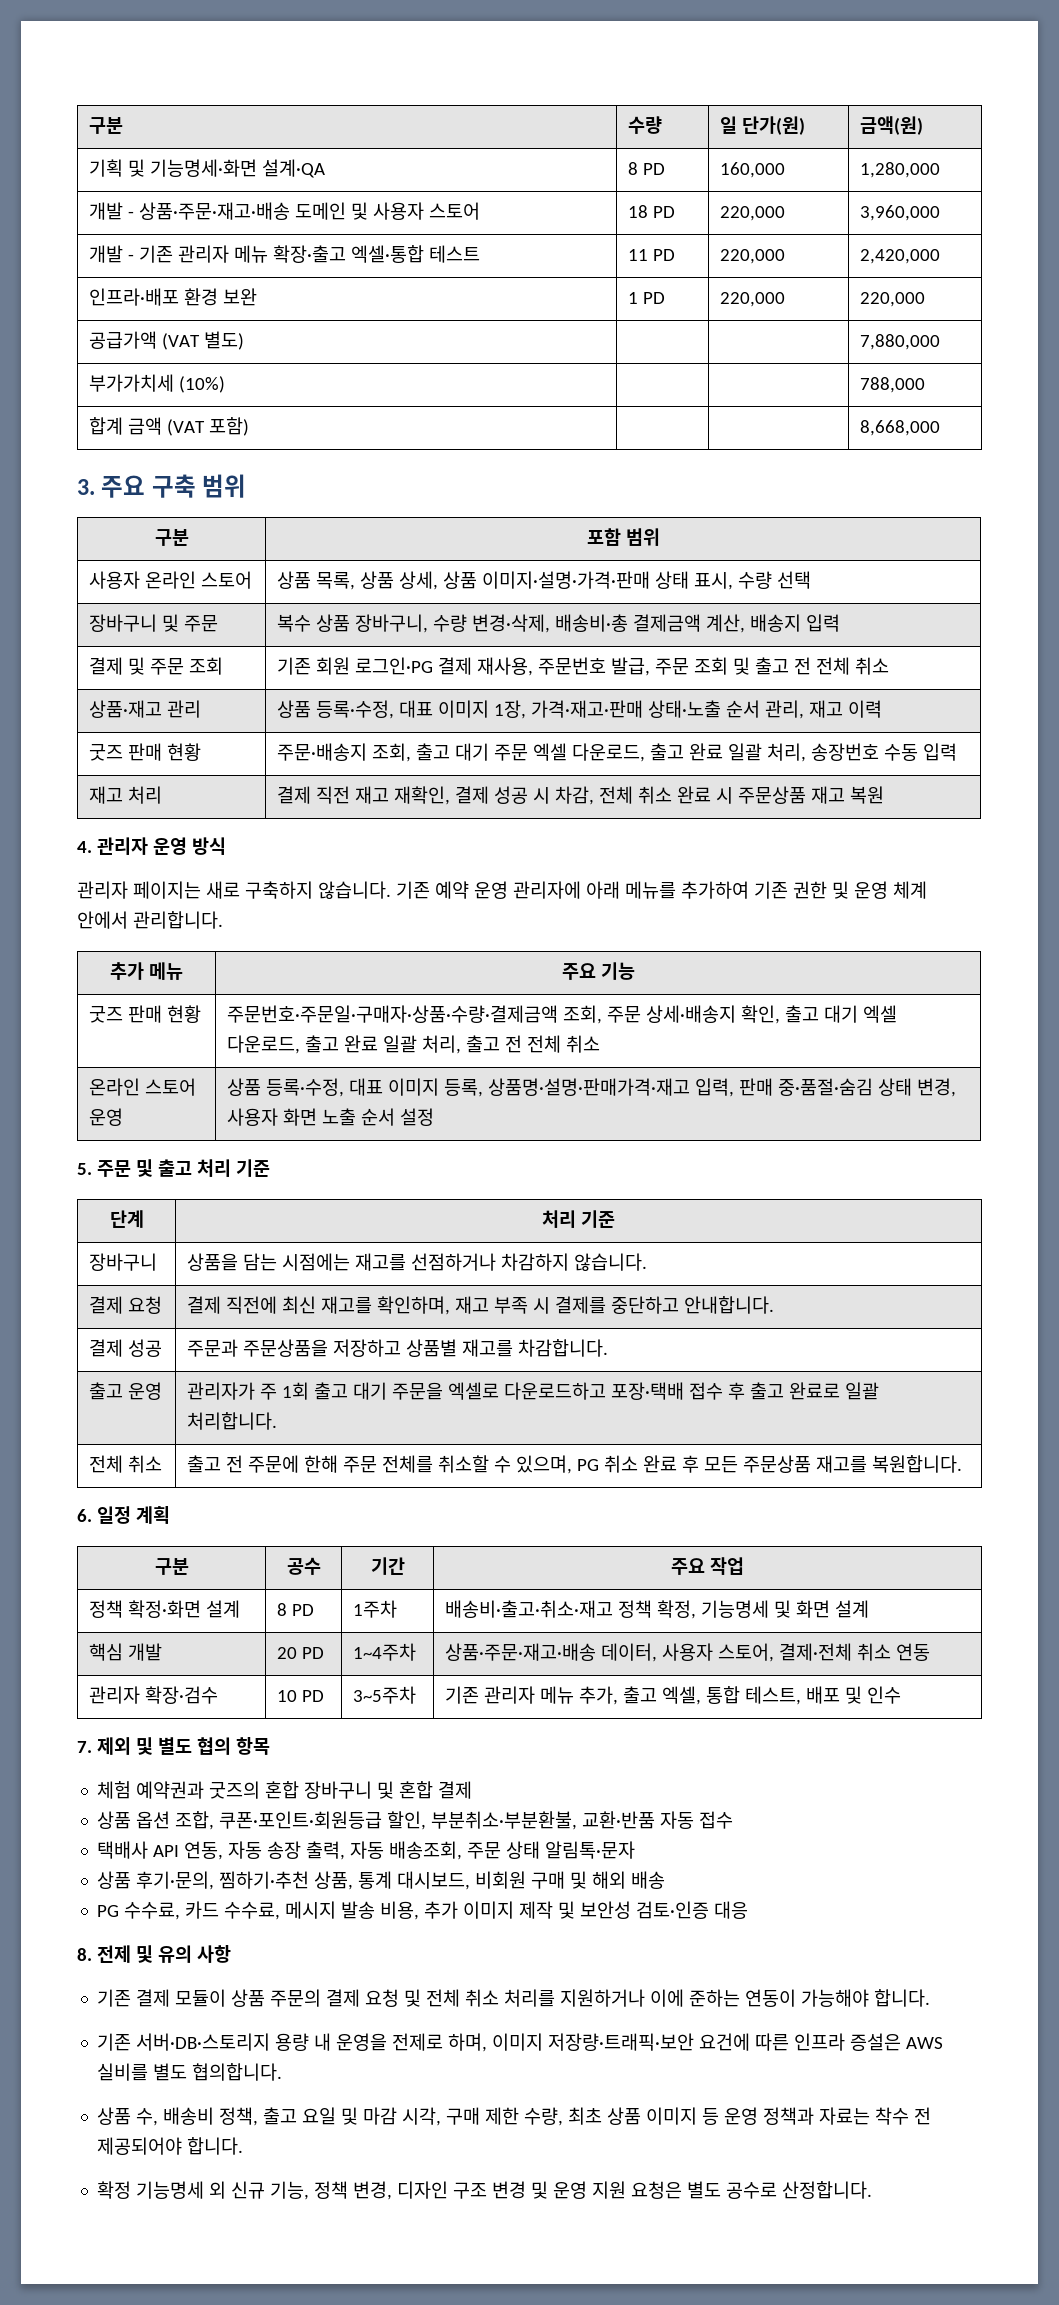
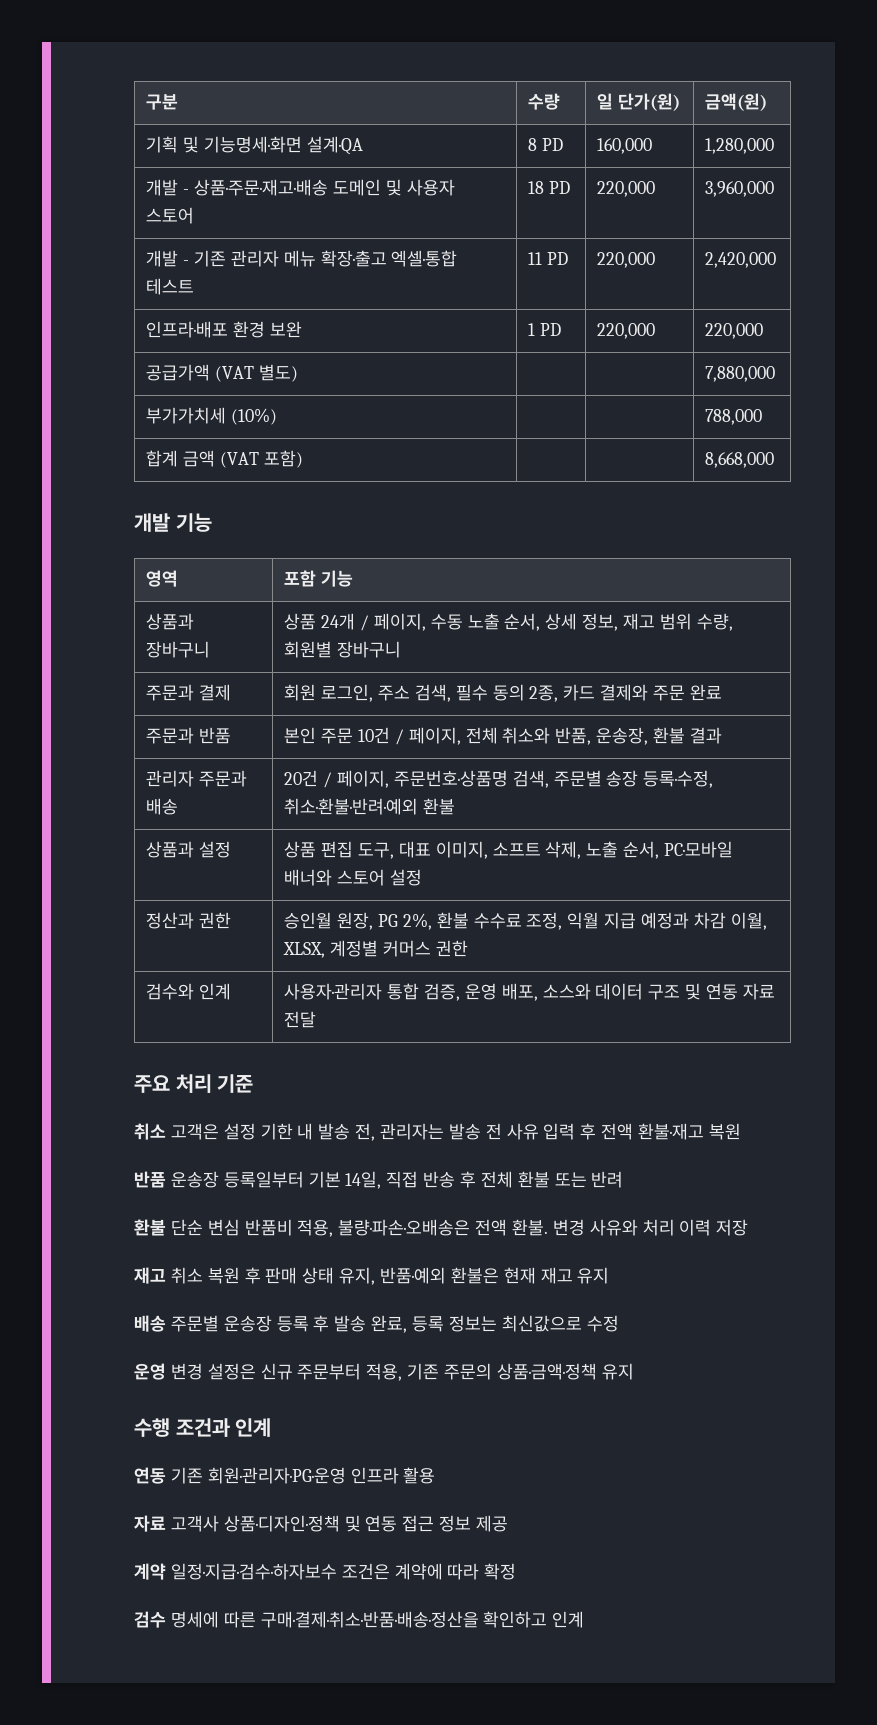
- 3. 주요 구축 범위
- 구분 | 포함 범위
- 사용자 온라인 스토어 | 상품 목록, 상품 상세, 상품 이미지·설명·가격·판매 상태 표시, 수량 선택
- 장바구니 및 주문 | 복수 상품 장바구니, 수량 변경·삭제, 배송비·총 결제금액 계산, 배송지 입력
- 결제 및 주문 조회 | 기존 회원 로그인·PG 결제 재사용, 주문번호 발급, 주문 조회 및 출고 전 전체 취소
- 상품·재고 관리 | 상품 등록·수정, 대표 이미지 1장, 가격·재고·판매 상태·노출 순서 관리, 재고 이력
- 굿즈 판매 현황 | 주문·배송지 조회, 출고 대기 주문 엑셀 다운로드, 출고 완료 일괄 처리, 송장번호 수동 입력
- 재고 처리 | 결제 직전 재고 재확인, 결제 성공 시 차감, 전체 취소 완료 시 주문상품 재고 복원
- 4. 관리자 운영 방식
- 관리자 페이지는 새로 구축하지 않습니다. 기존 예약 운영 관리자에 아래 메뉴를 추가하여 기존 권한 및 운영 체계 안에서 관리합니다.
- 추가 메뉴 | 주요 기능
- 굿즈 판매 현황 | 주문번호·주문일·구매자·상품·수량·결제금액 조회, 주문 상세·배송지 확인, 출고 대기 엑셀 다운로드, 출고 완료 일괄 처리, 출고 전 전체 취소
- 온라인 스토어 운영 | 상품 등록·수정, 대표 이미지 등록, 상품명·설명·판매가격·재고 입력, 판매 중·품절·숨김 상태 변경, 사용자 화면 노출 순서 설정
- 5. 주문 및 출고 처리 기준
- 단계 | 처리 기준
- 장바구니 | 상품을 담는 시점에는 재고를 선점하거나 차감하지 않습니다.
- 결제 요청 | 결제 직전에 최신 재고를 확인하며, 재고 부족 시 결제를 중단하고 안내합니다.
- 결제 성공 | 주문과 주문상품을 저장하고 상품별 재고를 차감합니다.
- 출고 운영 | 관리자가 주 1회 출고 대기 주문을 엑셀로 다운로드하고 포장·택배 접수 후 출고 완료로 일괄 처리합니다.
- 전체 취소 | 출고 전 주문에 한해 주문 전체를 취소할 수 있으며, PG 취소 완료 후 모든 주문상품 재고를 복원합니다.
- 6. 일정 계획
- 구분 | 공수 | 기간 | 주요 작업
- 정책 확정·화면 설계 | 8 PD | 1주차 | 배송비·출고·취소·재고 정책 확정, 기능명세 및 화면 설계
- 핵심 개발 | 20 PD | 1~4주차 | 상품·주문·재고·배송 데이터, 사용자 스토어, 결제·전체 취소 연동
- 관리자 확장·검수 | 10 PD | 3~5주차 | 기존 관리자 메뉴 추가, 출고 엑셀, 통합 테스트, 배포 및 인수
- 7. 제외 및 별도 협의 항목
- 체험 예약권과 굿즈의 혼합 장바구니 및 혼합 결제
- 상품 옵션 조합, 쿠폰·포인트·회원등급 할인, 부분취소·부분환불, 교환·반품 자동 접수
- 택배사 API 연동, 자동 송장 출력, 자동 배송조회, 주문 상태 알림톡·문자
- 상품 후기·문의, 찜하기·추천 상품, 통계 대시보드, 비회원 구매 및 해외 배송
- PG 수수료, 카드 수수료, 메시지 발송 비용, 추가 이미지 제작 및 보안성 검토·인증 대응
- 8. 전제 및 유의 사항
- 기존 결제 모듈이 상품 주문의 결제 요청 및 전체 취소 처리를 지원하거나 이에 준하는 연동이 가능해야 합니다.
- 기존 서버·DB·스토리지 용량 내 운영을 전제로 하며, 이미지 저장량·트래픽·보안 요건에 따른 인프라 증설은 AWS 실비를 별도 협의합니다.
- 상품 수, 배송비 정책, 출고 요일 및 마감 시각, 구매 제한 수량, 최초 상품 이미지 등 운영 정책과 자료는 착수 전 제공되어야 합니다.
- 확정 기능명세 외 신규 기능, 정책 변경, 디자인 구조 변경 및 운영 지원 요청은 별도 공수로 산정합니다.
+ 개발 기능
+ 영역 | 포함 기능
+ 상품과 장바구니 | 상품 24개 / 페이지, 수동 노출 순서, 상세 정보, 재고 범위 수량, 회원별 장바구니
+ 주문과 결제 | 회원 로그인, 주소 검색, 필수 동의 2종, 카드 결제와 주문 완료
+ 주문과 반품 | 본인 주문 10건 / 페이지, 전체 취소와 반품, 운송장, 환불 결과
+ 관리자 주문과 배송 | 20건 / 페이지, 주문번호·상품명 검색, 주문별 송장 등록·수정, 취소·환불·반려·예외 환불
+ 상품과 설정 | 상품 편집 도구, 대표 이미지, 소프트 삭제, 노출 순서, PC·모바일 배너와 스토어 설정
+ 정산과 권한 | 승인월 원장, PG 2%, 환불 수수료 조정, 익월 지급 예정과 차감 이월, XLSX, 계정별 커머스 권한
+ 검수와 인계 | 사용자·관리자 통합 검증, 운영 배포, 소스와 데이터 구조 및 연동 자료 전달
+ 주요 처리 기준
+ 취소 고객은 설정 기한 내 발송 전, 관리자는 발송 전 사유 입력 후 전액 환불·재고 복원
+ 반품 운송장 등록일부터 기본 14일, 직접 반송 후 전체 환불 또는 반려
+ 환불 단순 변심 반품비 적용, 불량·파손·오배송은 전액 환불. 변경 사유와 처리 이력 저장
+ 재고 취소 복원 후 판매 상태 유지, 반품·예외 환불은 현재 재고 유지
+ 배송 주문별 운송장 등록 후 발송 완료, 등록 정보는 최신값으로 수정
+ 운영 변경 설정은 신규 주문부터 적용, 기존 주문의 상품·금액·정책 유지
+ 수행 조건과 인계
+ 연동 기존 회원·관리자·PG·운영 인프라 활용
+ 자료 고객사 상품·디자인·정책 및 연동 접근 정보 제공
+ 계약 일정·지급·검수·하자보수 조건은 계약에 따라 확정
+ 검수 명세에 따른 구매·결제·취소·반품·배송·정산을 확인하고 인계

